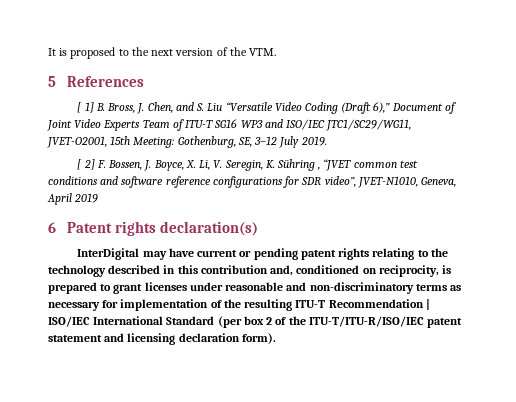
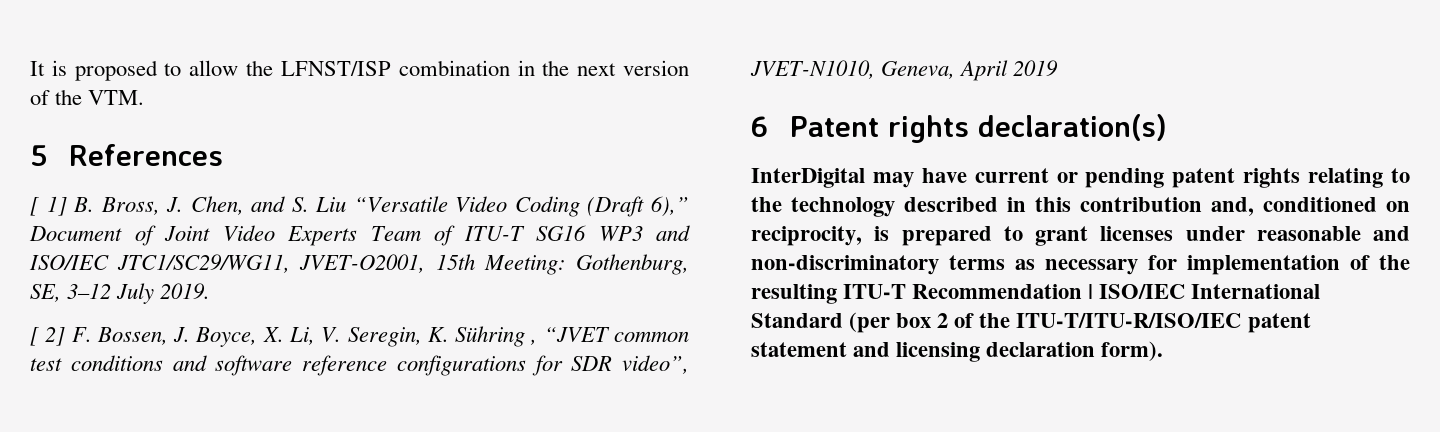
- It is proposed to the next version of the VTM.
+ It is proposed to allow the LFNST/ISP combination in the next version of the VTM.

